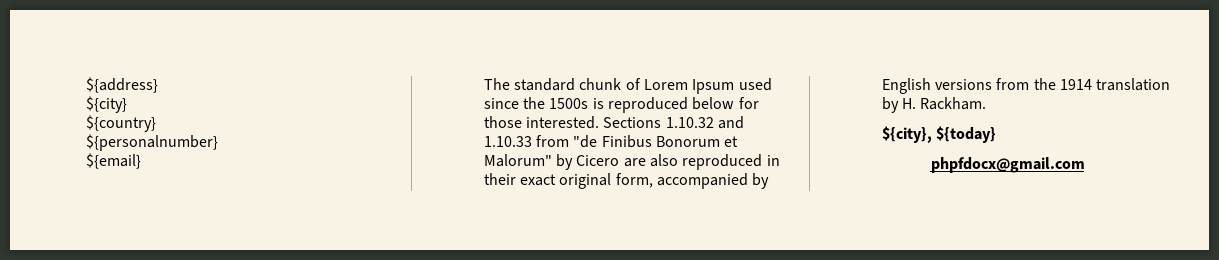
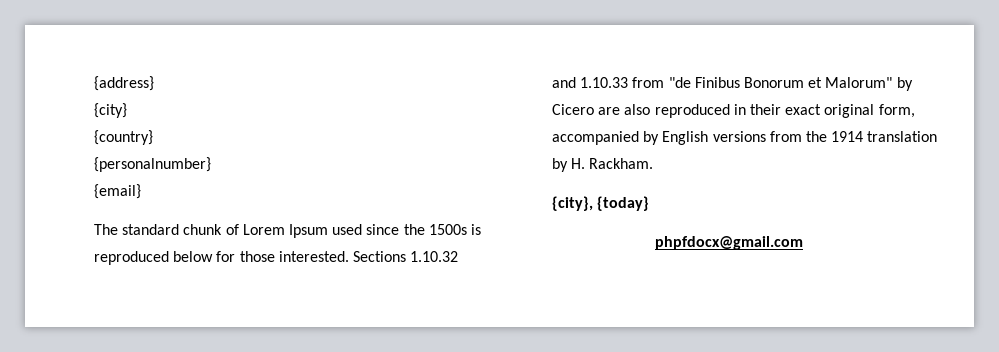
- ${address}
- ${city}
- ${country}
- ${personalnumber}
- ${email}
+ {address}
+ {city}
+ {country}
+ {personalnumber}
+ {email}
- ${city}, ${today}
+ {city}, {today}

